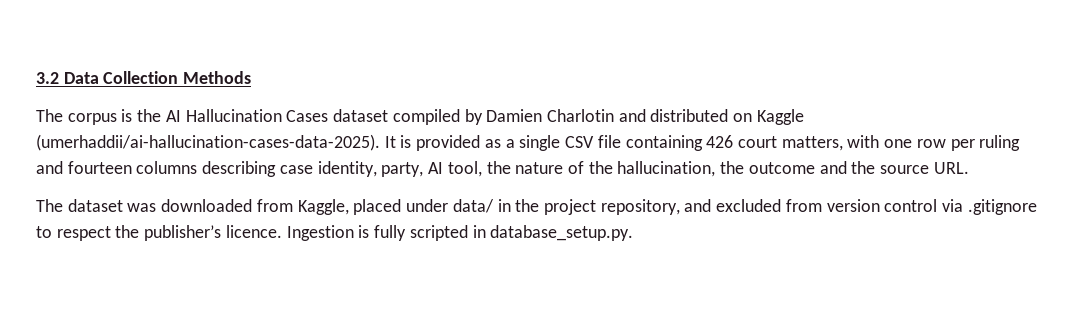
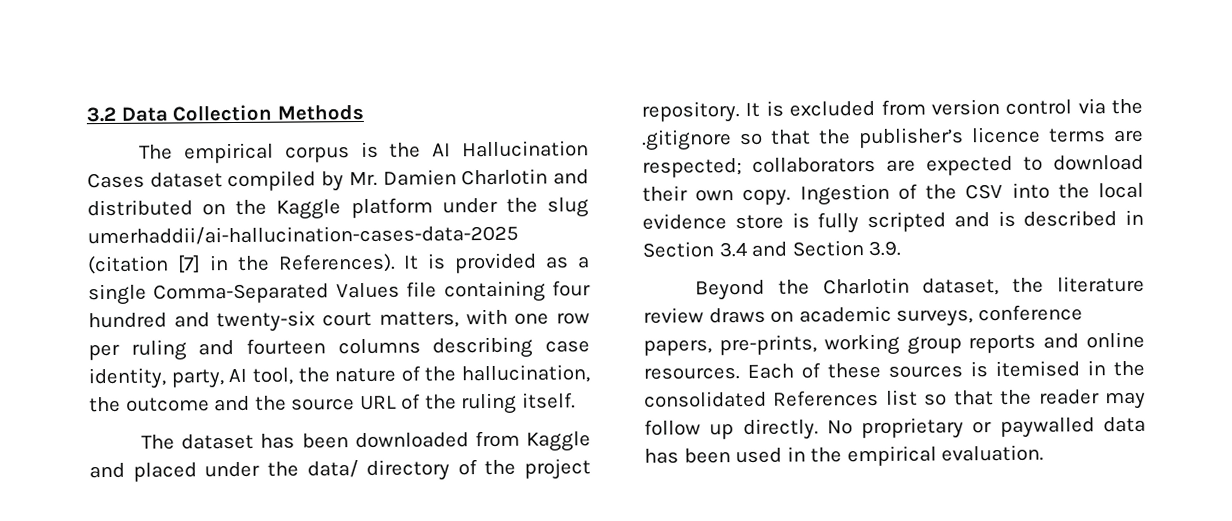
- The corpus is the AI Hallucination Cases dataset compiled by Damien Charlotin and distributed on Kaggle (umerhaddii/ai-hallucination-cases-data-2025).
+ The empirical corpus is the AI Hallucination Cases dataset compiled by Mr. Damien Charlotin and distributed on the Kaggle platform under the slug umerhaddii/ai-hallucination-cases-data-2025 (citation [7] in the References).
- It is provided as a single CSV file containing 426 court matters, with one row per ruling and fourteen columns describing case identity, party, AI tool, the nature of the hallucination, the outcome and the source URL.
- The dataset was downloaded from Kaggle, placed under data/ in the project repository, and excluded from version control via .gitignore to respect the publisher’s licence. Ingestion is fully scripted in database_setup.py.
+ It is provided as a single Comma-Separated Values file containing four hundred and twenty-six court matters, with one row per ruling and fourteen columns describing case identity, party, AI tool, the nature of the hallucination, the outcome and the source URL of the ruling itself.
+ The dataset has been downloaded from Kaggle and placed under the data/ directory of the project repository. It is excluded from version control via the .gitignore so that the publisher’s licence terms are respected; collaborators are expected to download their own copy. Ingestion of the CSV into the local evidence store is fully scripted and is described in Section 3.4 and Section 3.9.
+ Beyond the Charlotin dataset, the literature review draws on academic surveys, conference papers, pre-prints, working group reports and online resources. Each of these sources is itemised in the consolidated References list so that the reader may follow up directly. No proprietary or paywalled data has been used in the empirical evaluation.

